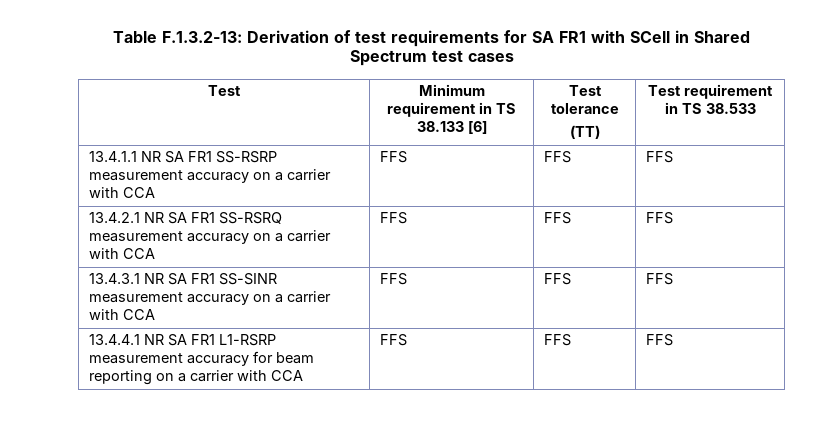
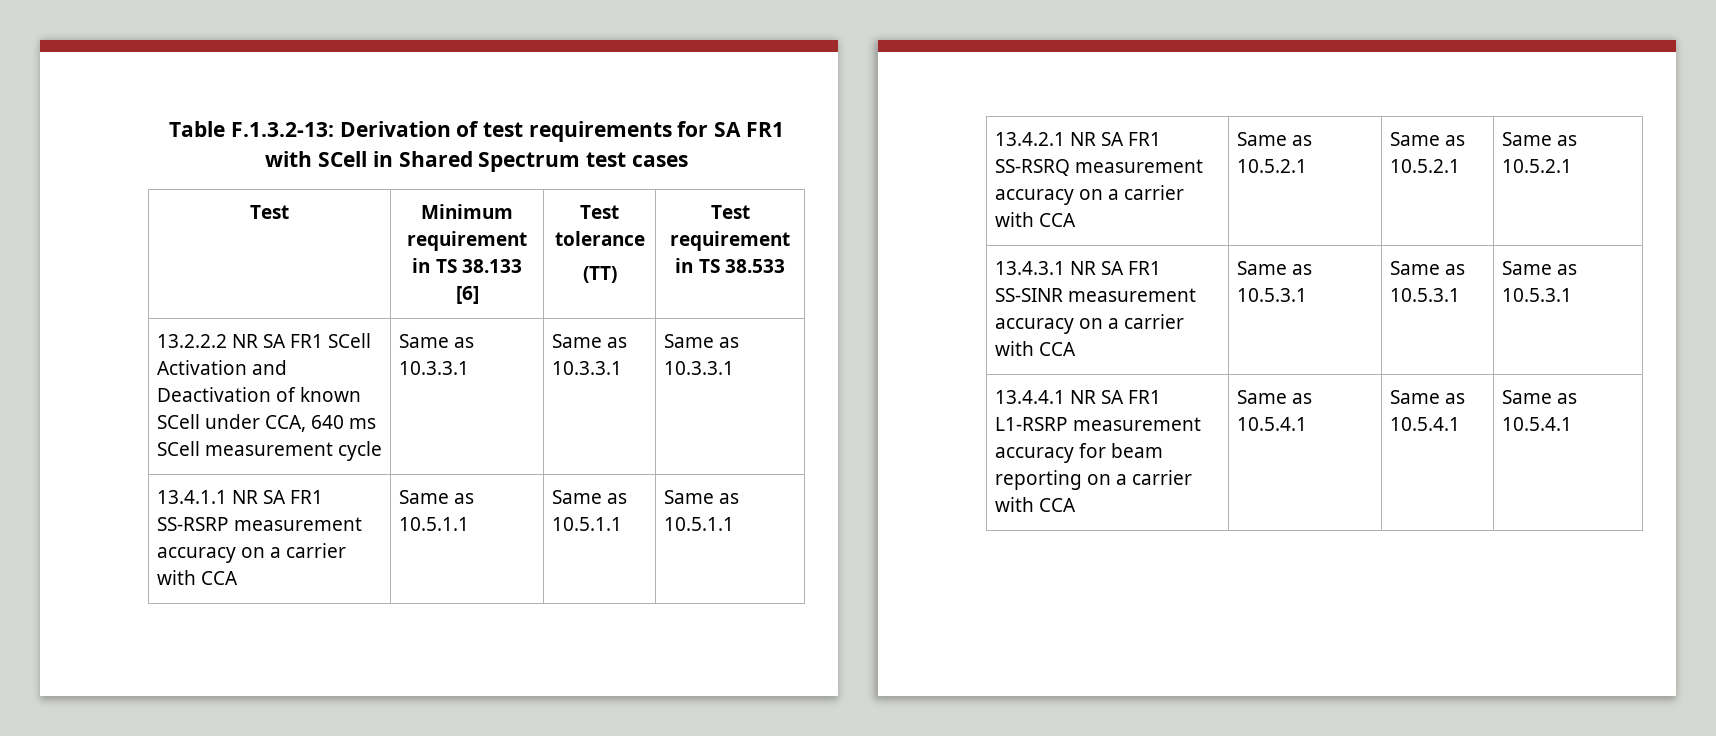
+ 13.2.2.2 NR SA FR1 SCell Activation and Deactivation of known SCell under CCA, 640 ms SCell measurement cycle | Same as 10.3.3.1 | Same as 10.3.3.1 | Same as 10.3.3.1
- 13.4.1.1 NR SA FR1 SS-RSRP measurement accuracy on a carrier with CCA | FFS | FFS | FFS
+ 13.4.1.1 NR SA FR1 SS-RSRP measurement accuracy on a carrier with CCA | Same as 10.5.1.1 | Same as 10.5.1.1 | Same as 10.5.1.1
- 13.4.2.1 NR SA FR1 SS-RSRQ measurement accuracy on a carrier with CCA | FFS | FFS | FFS
+ 13.4.2.1 NR SA FR1 SS-RSRQ measurement accuracy on a carrier with CCA | Same as 10.5.2.1 | Same as 10.5.2.1 | Same as 10.5.2.1
- 13.4.3.1 NR SA FR1 SS-SINR measurement accuracy on a carrier with CCA | FFS | FFS | FFS
+ 13.4.3.1 NR SA FR1 SS-SINR measurement accuracy on a carrier with CCA | Same as 10.5.3.1 | Same as 10.5.3.1 | Same as 10.5.3.1
- 13.4.4.1 NR SA FR1 L1-RSRP measurement accuracy for beam reporting on a carrier with CCA | FFS | FFS | FFS
+ 13.4.4.1 NR SA FR1 L1-RSRP measurement accuracy for beam reporting on a carrier with CCA | Same as 10.5.4.1 | Same as 10.5.4.1 | Same as 10.5.4.1

